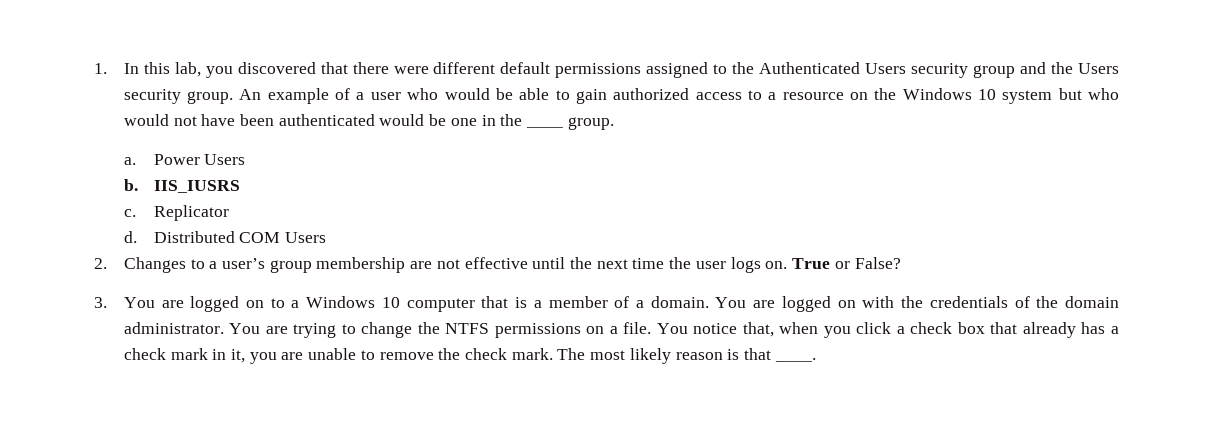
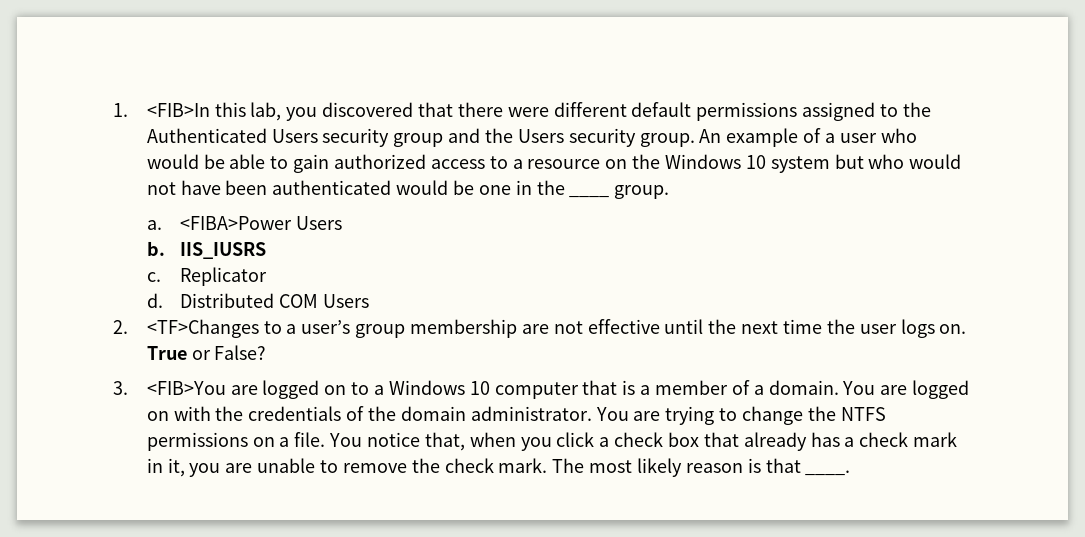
- 1. In this lab, you discovered that there were different default permissions assigned to the Authenticated Users security group and the Users security group.
+ 1. <FIB>In this lab, you discovered that there were different default permissions assigned to the Authenticated Users security group and the Users security group.
- Power Users
+ <FIBA>Power Users
- 2. Changes to a user’s group membership are not effective until the next time the user logs on.
+ 2. <TF>Changes to a user’s group membership are not effective until the next time the user logs on.
- 3. You are logged on to a Windows 10 computer that is a member of a domain.
+ 3. <FIB>You are logged on to a Windows 10 computer that is a member of a domain.

